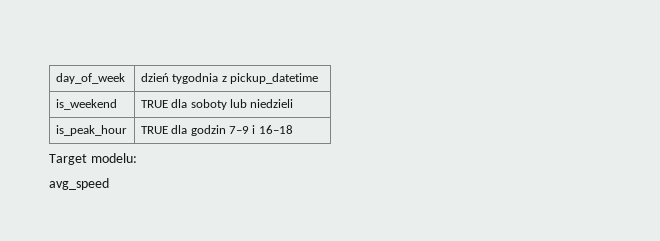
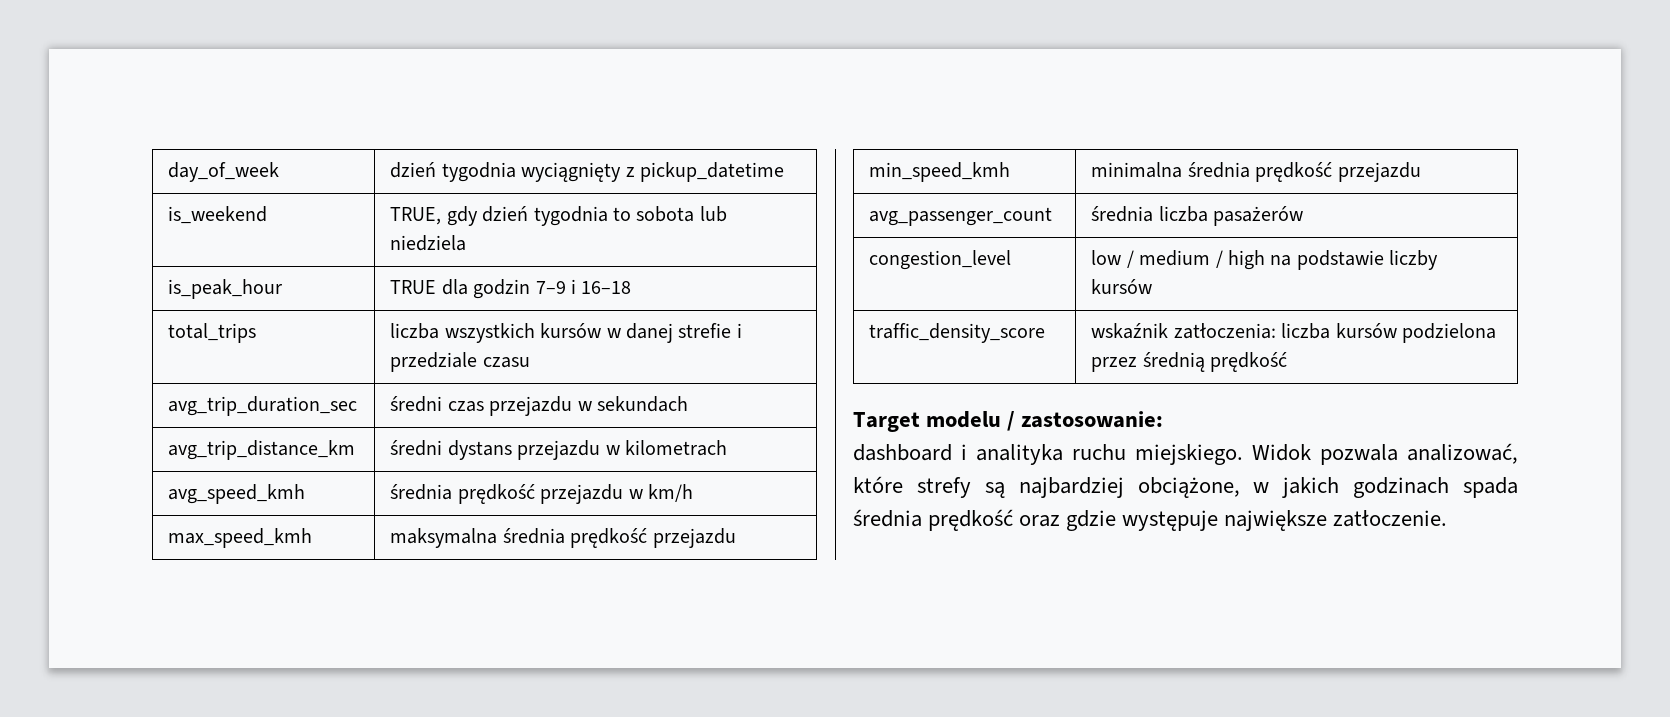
- day_of_week | dzień tygodnia z pickup_datetime
+ day_of_week | dzień tygodnia wyciągnięty z pickup_datetime
- is_weekend | TRUE dla soboty lub niedzieli
+ is_weekend | TRUE, gdy dzień tygodnia to sobota lub niedziela
- Target modelu:
- avg_speed
+ total_trips | liczba wszystkich kursów w danej strefie i przedziale czasu
+ avg_trip_duration_sec | średni czas przejazdu w sekundach
+ avg_trip_distance_km | średni dystans przejazdu w kilometrach
+ avg_speed_kmh | średnia prędkość przejazdu w km/h
+ max_speed_kmh | maksymalna średnia prędkość przejazdu
+ min_speed_kmh | minimalna średnia prędkość przejazdu
+ avg_passenger_count | średnia liczba pasażerów
+ congestion_level | low / medium / high na podstawie liczby kursów
+ traffic_density_score | wskaźnik zatłoczenia: liczba kursów podzielona przez średnią prędkość
+ Target modelu / zastosowanie:
+ dashboard i analityka ruchu miejskiego. Widok pozwala analizować, które strefy są najbardziej obciążone, w jakich godzinach spada średnia prędkość oraz gdzie występuje największe zatłoczenie.

